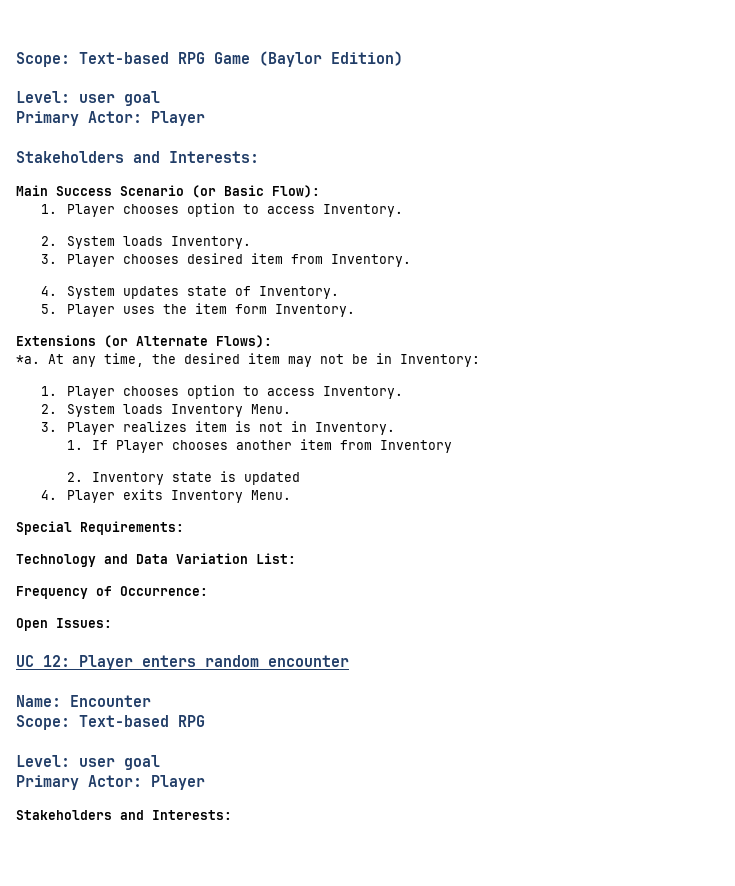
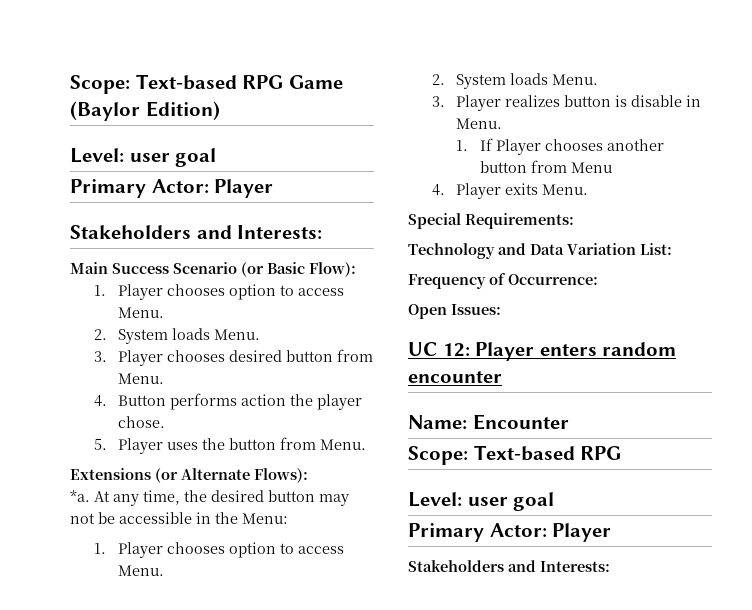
  Main Success Scenario (or Basic Flow):
- 1. Player chooses option to access Inventory.
- 2. System loads Inventory.
+ 1. Player chooses option to access Menu.
+ 2. System loads Menu.
- 3. Player chooses desired item from Inventory.
- 4. System updates state of Inventory.
+ 3. Player chooses desired button from Menu.
+ 4. Button performs action the player chose.
- 5. Player uses the item form Inventory.
+ 5. Player uses the button from Menu.
- At any time, the desired item may not be in Inventory:
- 1. Player chooses option to access Inventory.
- 2. System loads Inventory Menu.
+ At any time, the desired button may not be accessible in the Menu:
+ 1. Player chooses option to access Menu.
+ 2. System loads Menu.
- 3. Player realizes item is not in Inventory.
+ 3. Player realizes button is disable in Menu.
- 1. If Player chooses another item from Inventory
- 2. Inventory state is updated
+ 1. If Player chooses another button from Menu
- 4. Player exits Inventory Menu.
+ 4. Player exits Menu.

